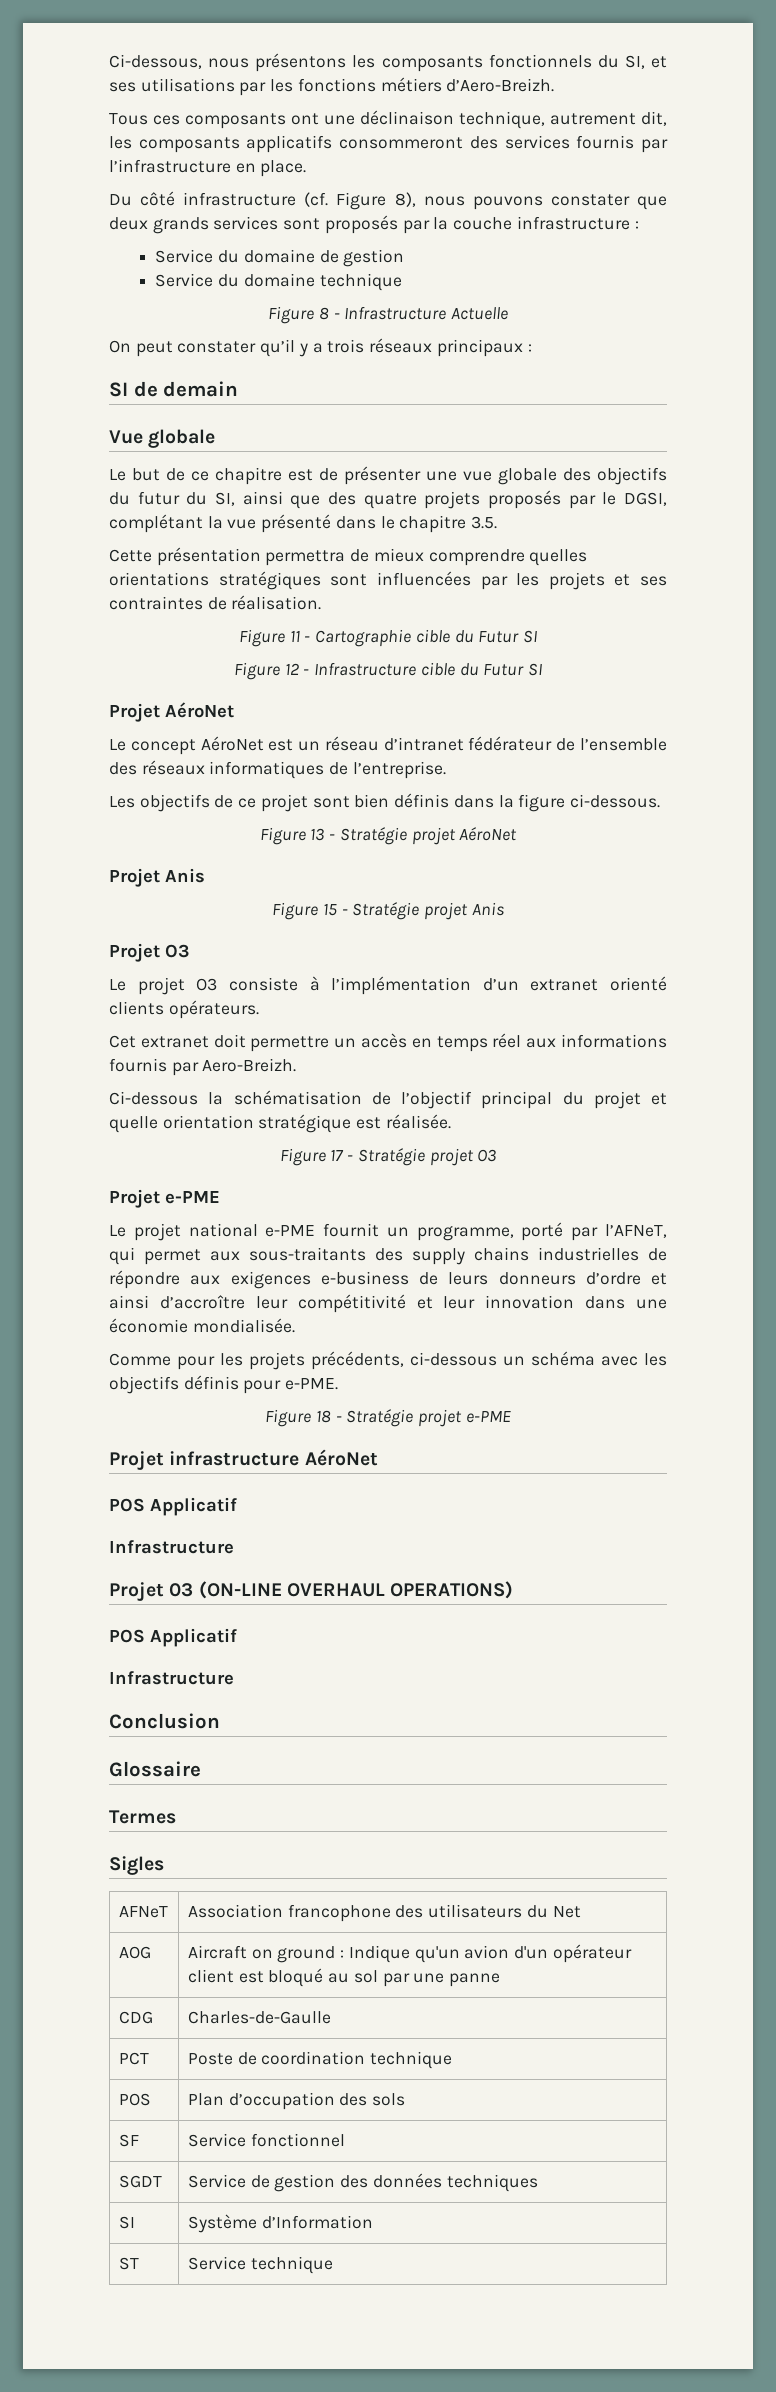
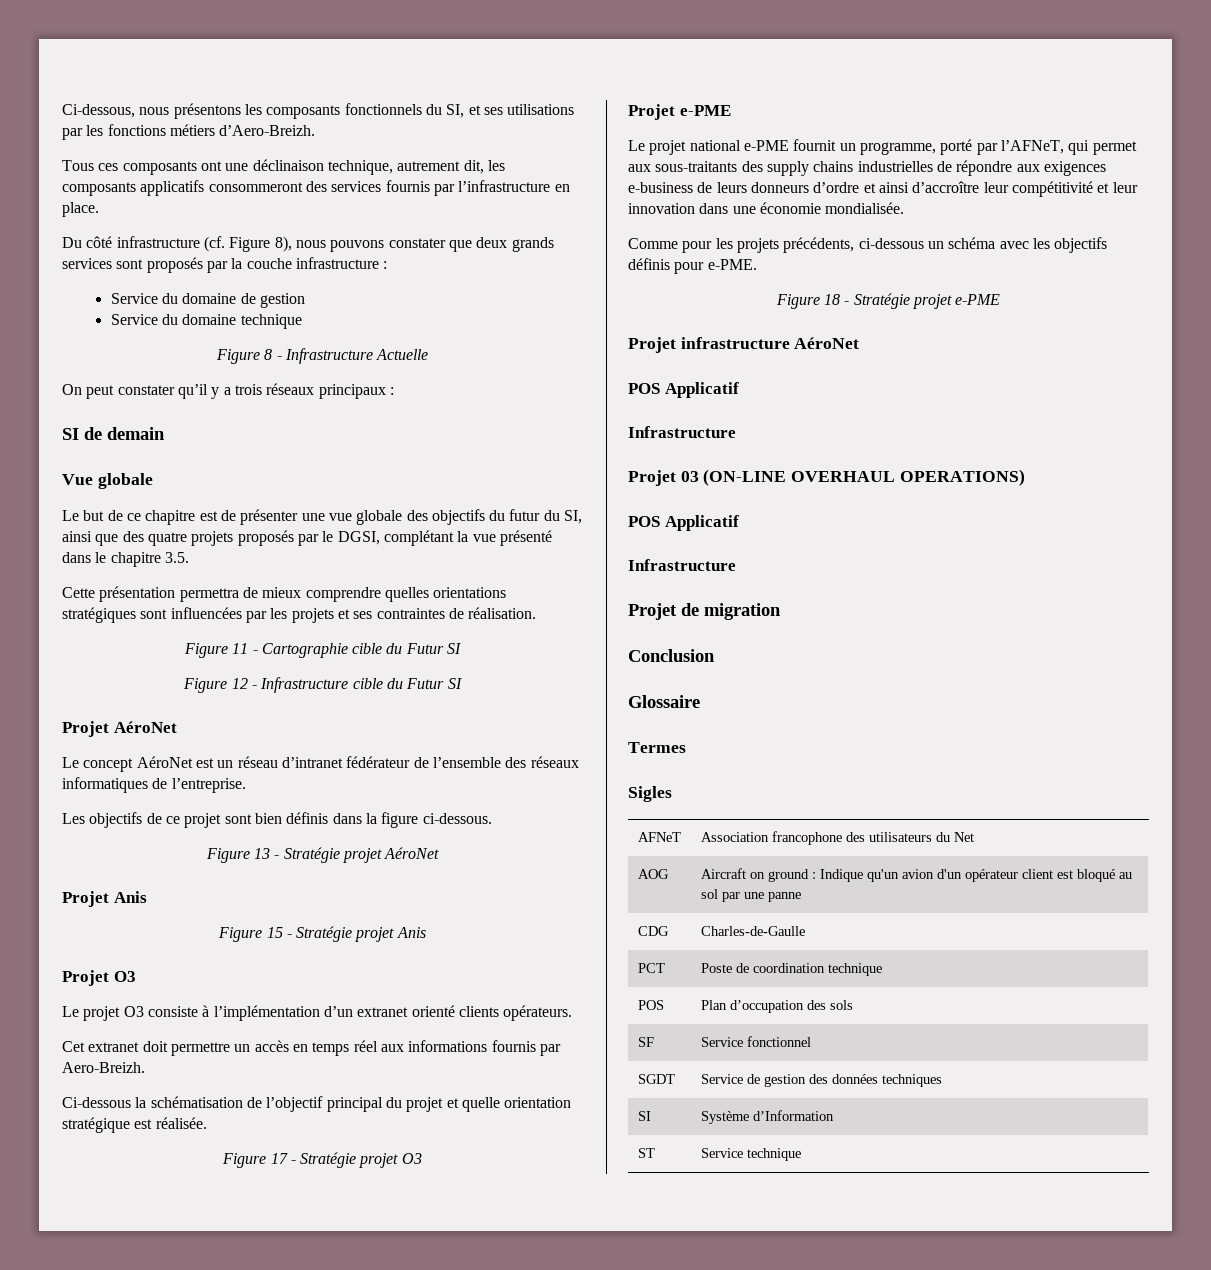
+ Projet de migration

